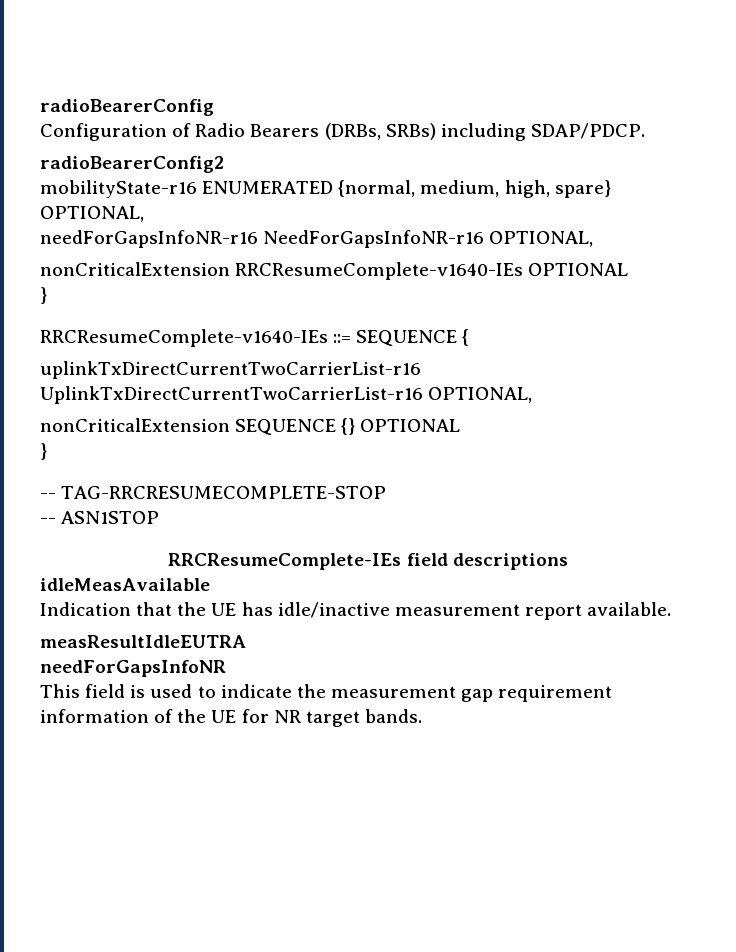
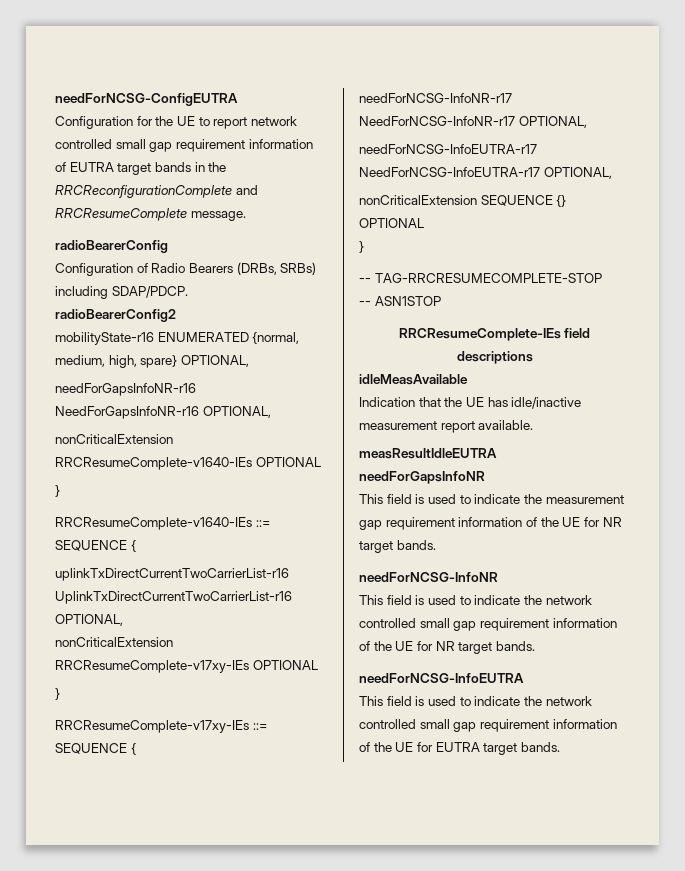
+ needForNCSG-ConfigEUTRA
+ Configuration for the UE to report network controlled small gap requirement information of EUTRA target bands in the RRCReconfigurationComplete and RRCResumeComplete message.
+ nonCriticalExtension RRCResumeComplete-v17xy-IEs OPTIONAL
+ }
+ RRCResumeComplete-v17xy-IEs ::= SEQUENCE {
+ needForNCSG-InfoNR-r17 NeedForNCSG-InfoNR-r17 OPTIONAL,
+ needForNCSG-InfoEUTRA-r17 NeedForNCSG-InfoEUTRA-r17 OPTIONAL,
+ needForNCSG-InfoNR
+ This field is used to indicate the network controlled small gap requirement information of the UE for NR target bands.
+ needForNCSG-InfoEUTRA
+ This field is used to indicate the network controlled small gap requirement information of the UE for EUTRA target bands.

